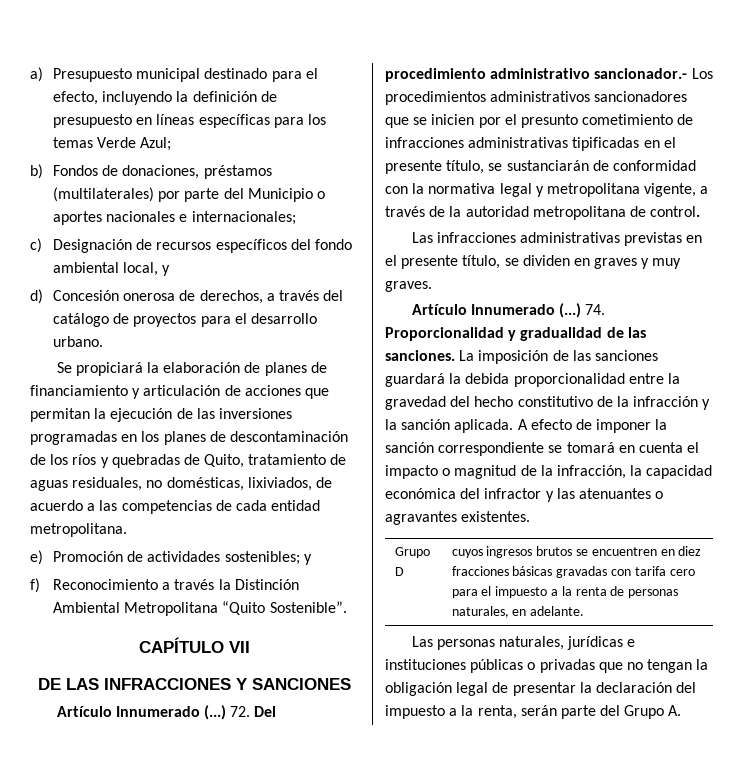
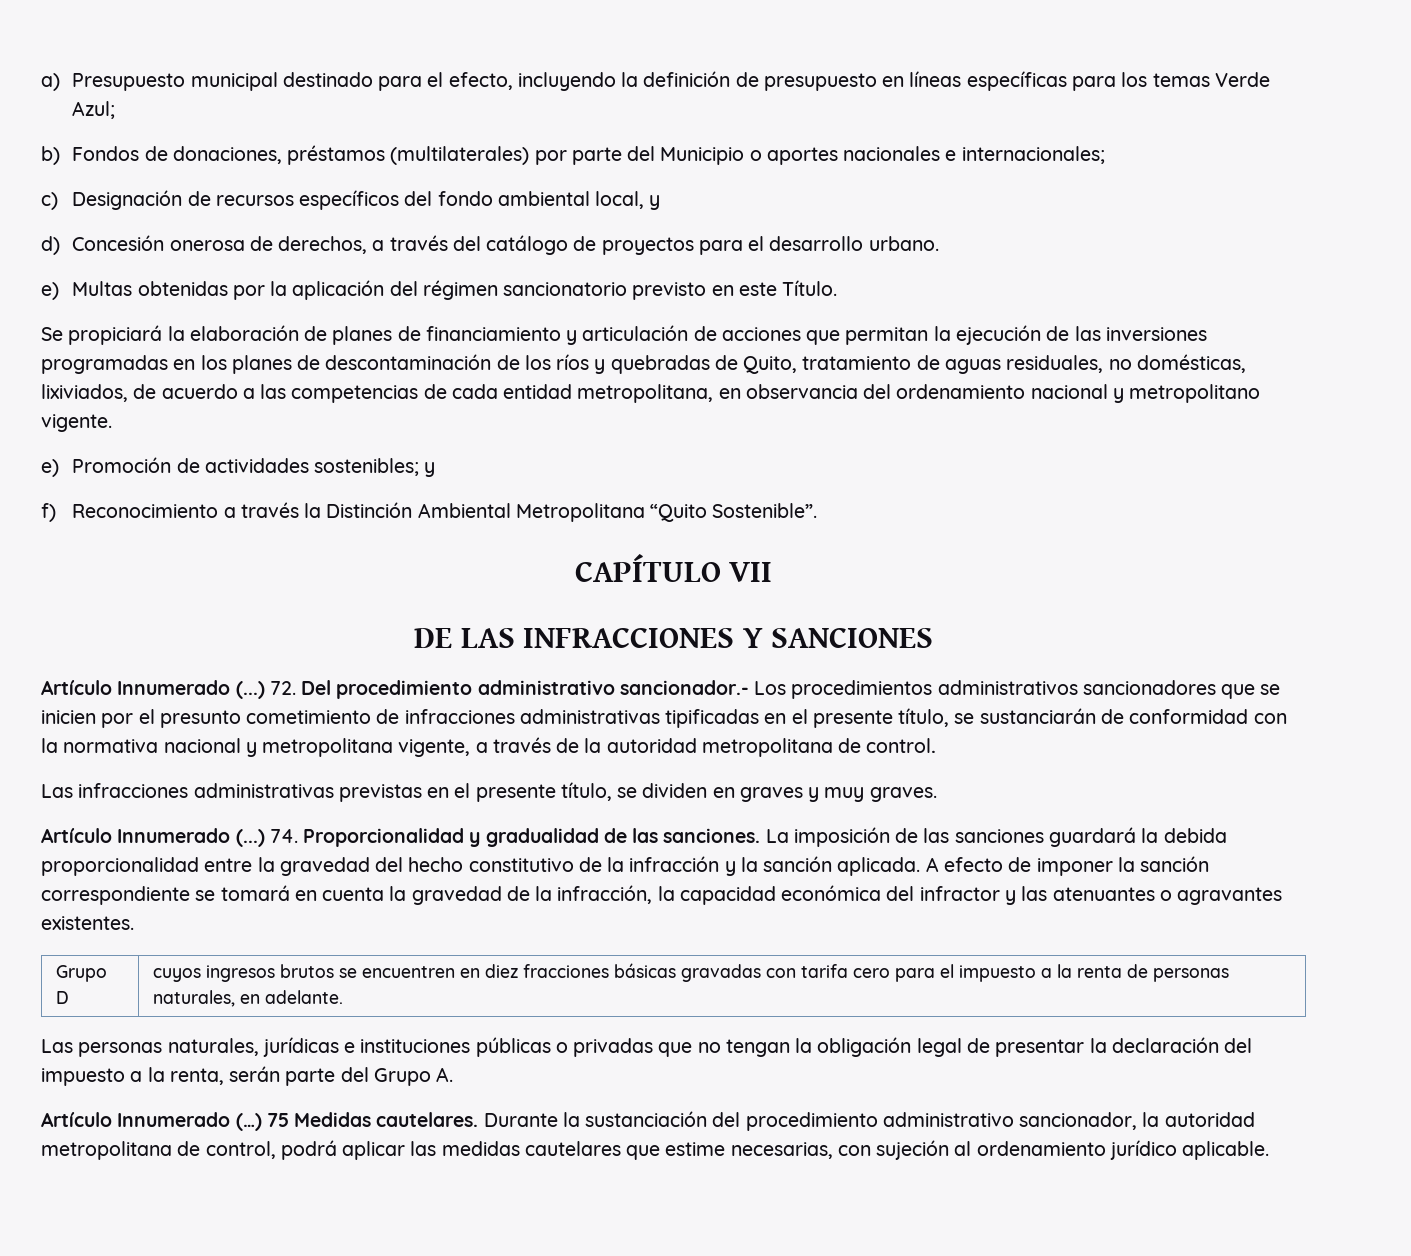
+ e) Multas obtenidas por la aplicación del régimen sancionatorio previsto en este Título.
- Se propiciará la elaboración de planes de financiamiento y articulación de acciones que permitan la ejecución de las inversiones programadas en los planes de descontaminación de los ríos y quebradas de Quito, tratamiento de aguas residuales, no domésticas, lixiviados, de acuerdo a las competencias de cada entidad metropolitana.
+ Se propiciará la elaboración de planes de financiamiento y articulación de acciones que permitan la ejecución de las inversiones programadas en los planes de descontaminación de los ríos y quebradas de Quito, tratamiento de aguas residuales, no domésticas, lixiviados, de acuerdo a las competencias de cada entidad metropolitana, en observancia del ordenamiento nacional y metropolitano vigente.
- 72. Del procedimiento administrativo sancionador.- Los procedimientos administrativos sancionadores que se inicien por el presunto cometimiento de infracciones administrativas tipificadas en el presente título, se sustanciarán de conformidad con la normativa legal y metropolitana vigente, a través de la autoridad metropolitana de control.
+ 72. Del procedimiento administrativo sancionador.- Los procedimientos administrativos sancionadores que se inicien por el presunto cometimiento de infracciones administrativas tipificadas en el presente título, se sustanciarán de conformidad con la normativa nacional y metropolitana vigente, a través de la autoridad metropolitana de control.
- A efecto de imponer la sanción correspondiente se tomará en cuenta el impacto o magnitud de la infracción, la capacidad económica del infractor y las atenuantes o agravantes existentes.
+ A efecto de imponer la sanción correspondiente se tomará en cuenta la gravedad de la infracción, la capacidad económica del infractor y las atenuantes o agravantes existentes.
+ Artículo Innumerado (…) 75 Medidas cautelares. Durante la sustanciación del procedimiento administrativo sancionador, la autoridad metropolitana de control, podrá aplicar las medidas cautelares que estime necesarias, con sujeción al ordenamiento jurídico aplicable.

